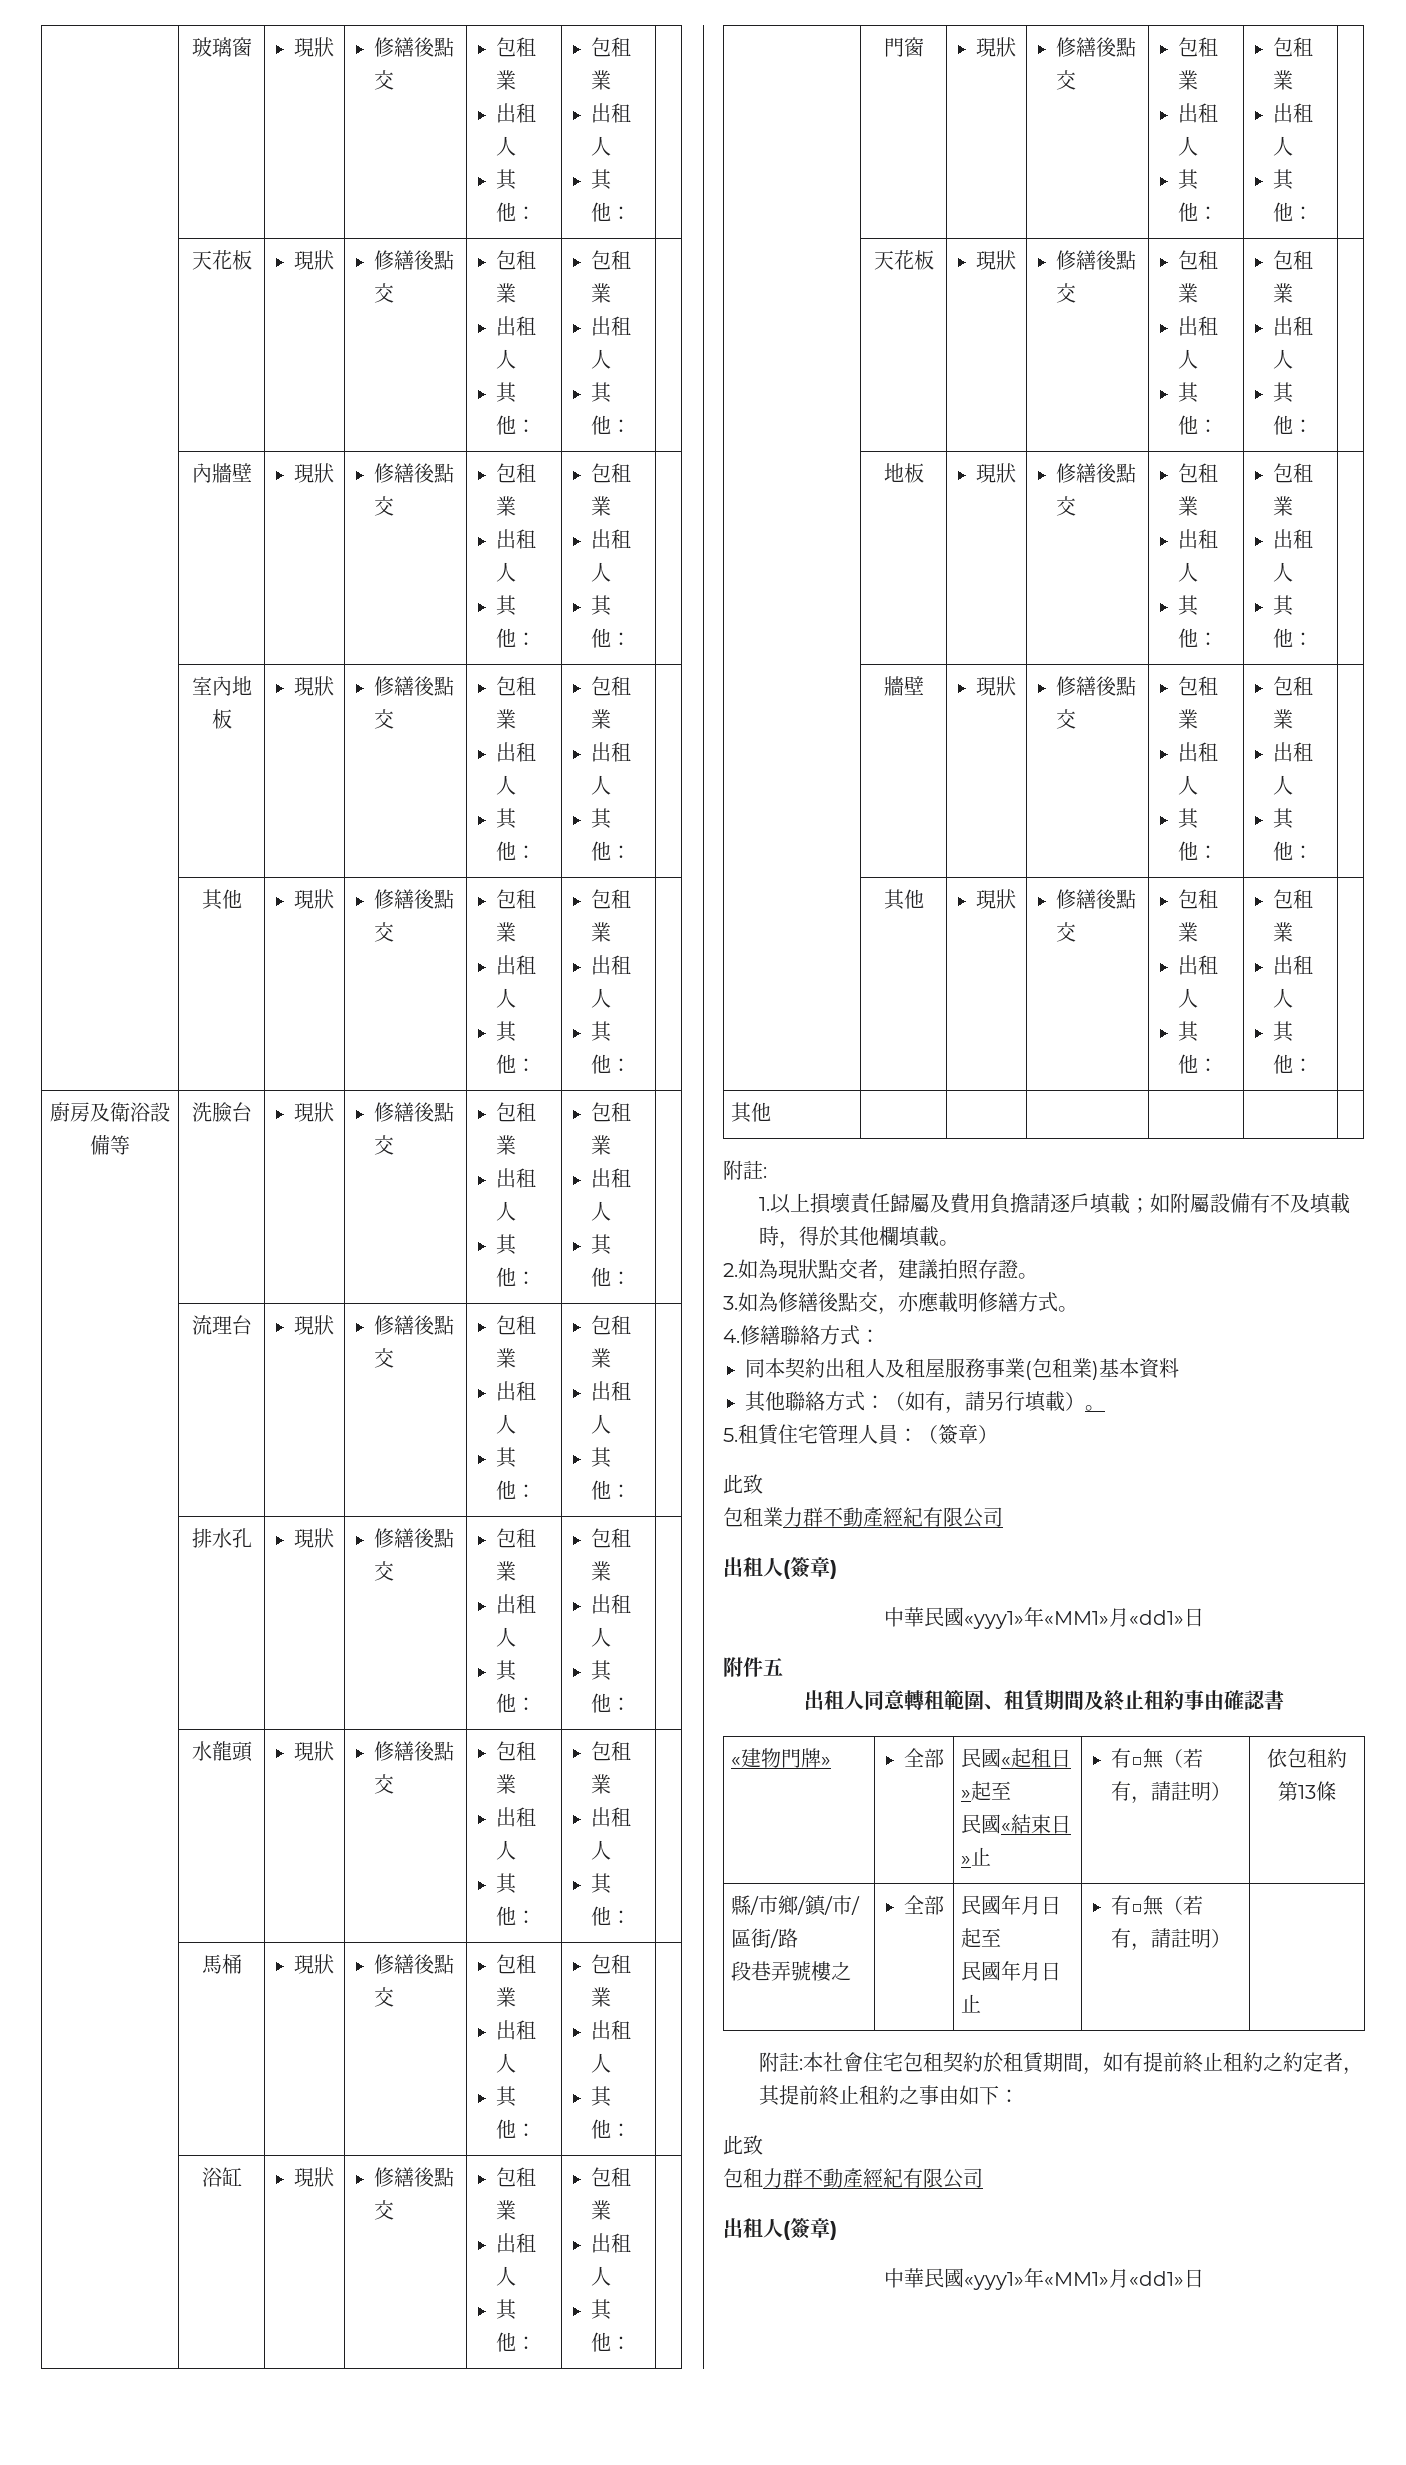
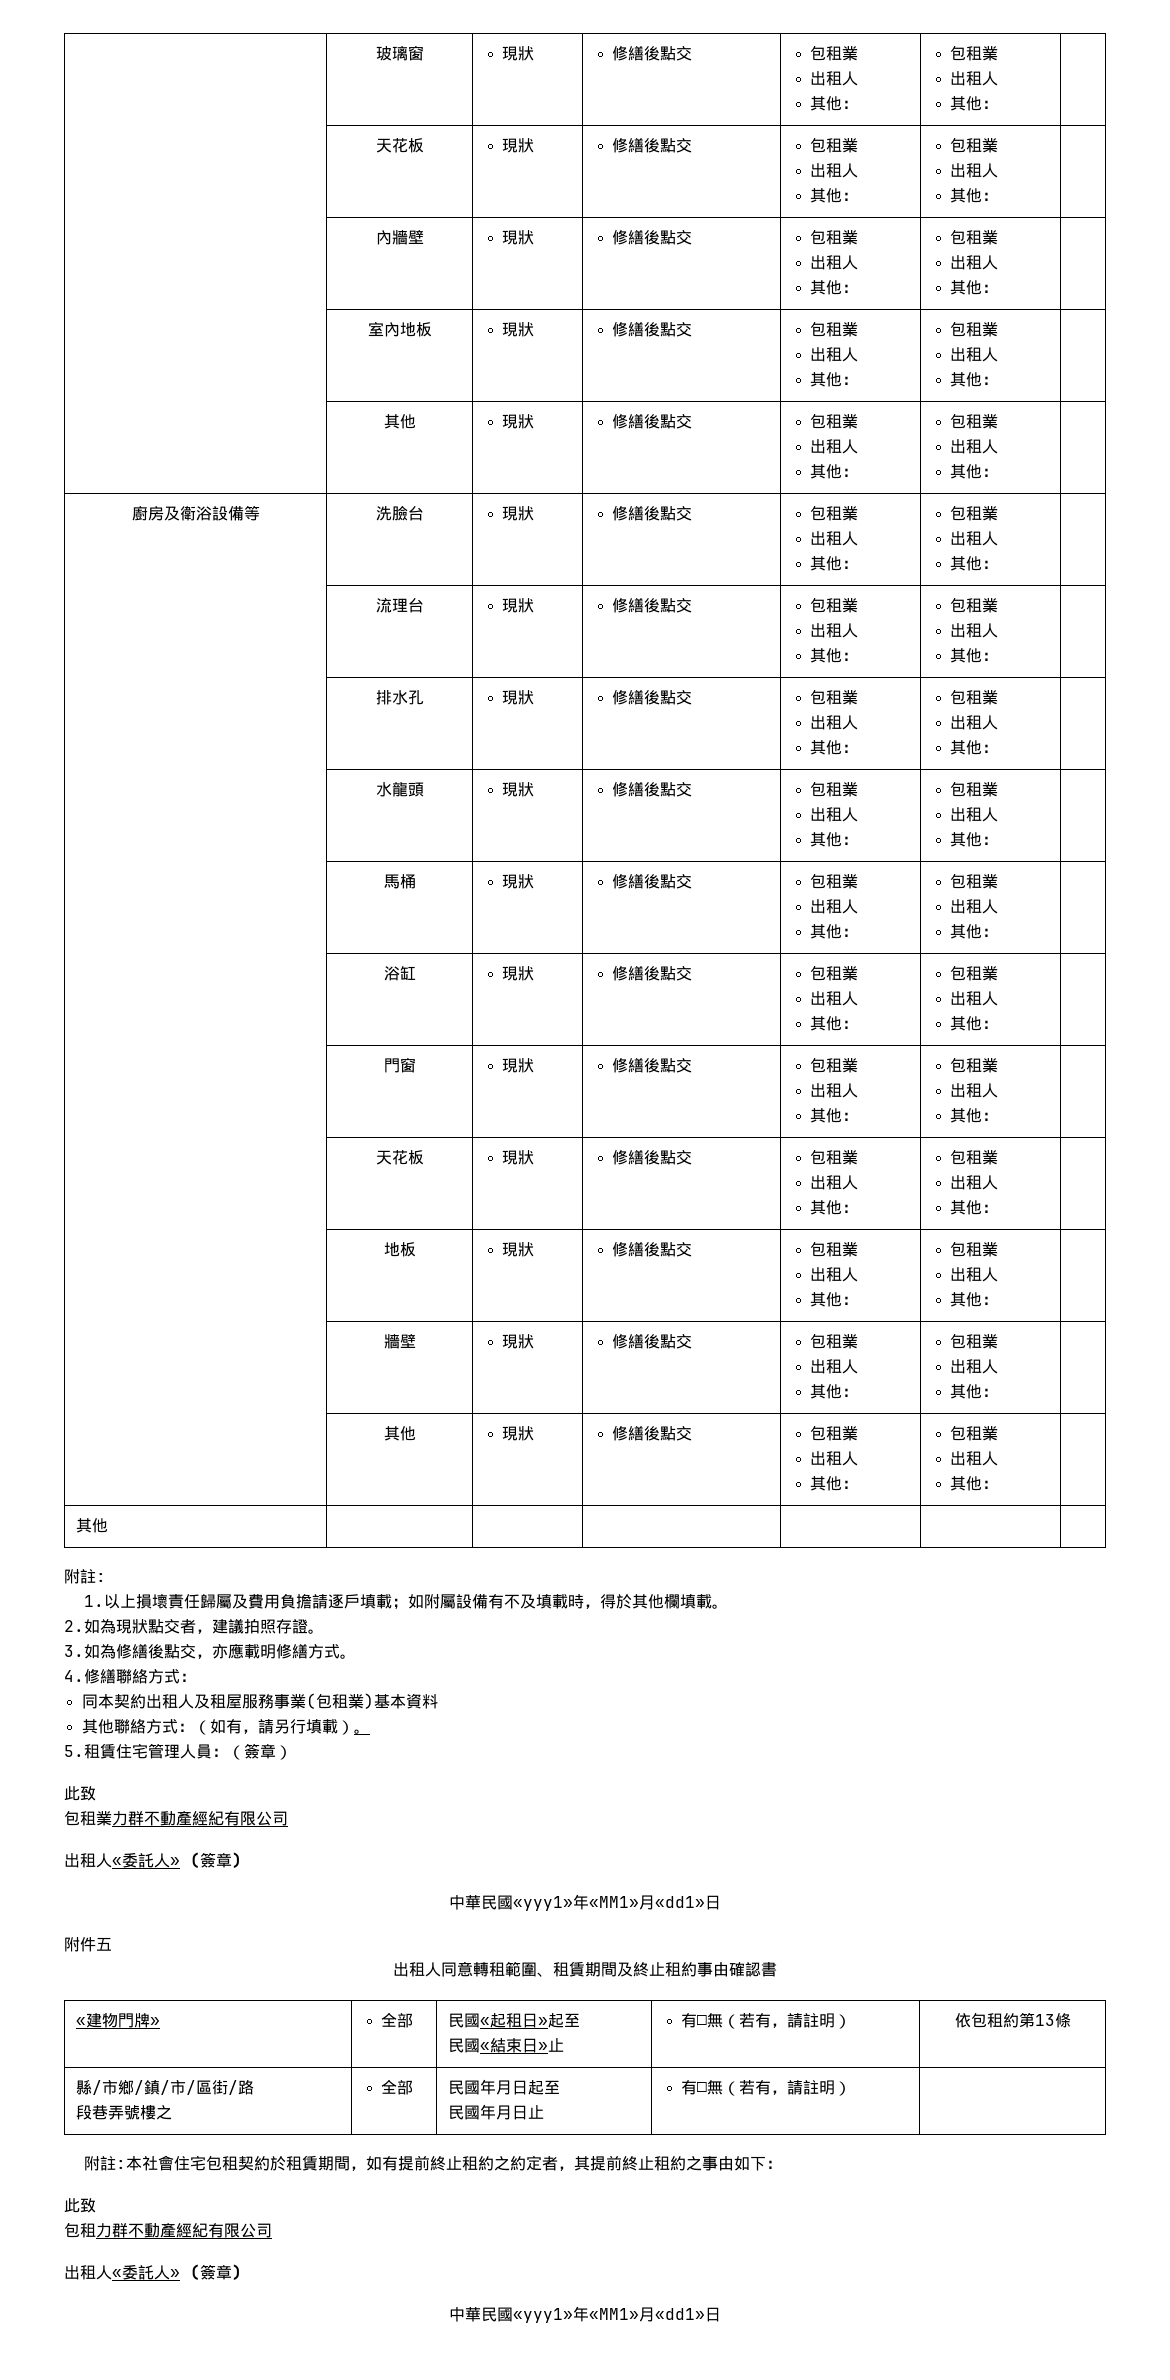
  包租業力群不動產經紀有限公司
- 出租人(簽章)
+ 出租人«委託人» (簽章)
  包租力群不動產經紀有限公司
- 出租人(簽章)
+ 出租人«委託人» (簽章)

